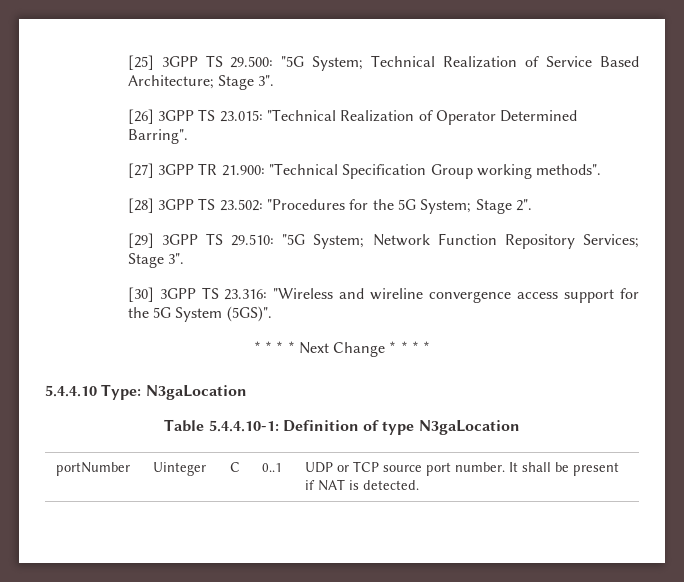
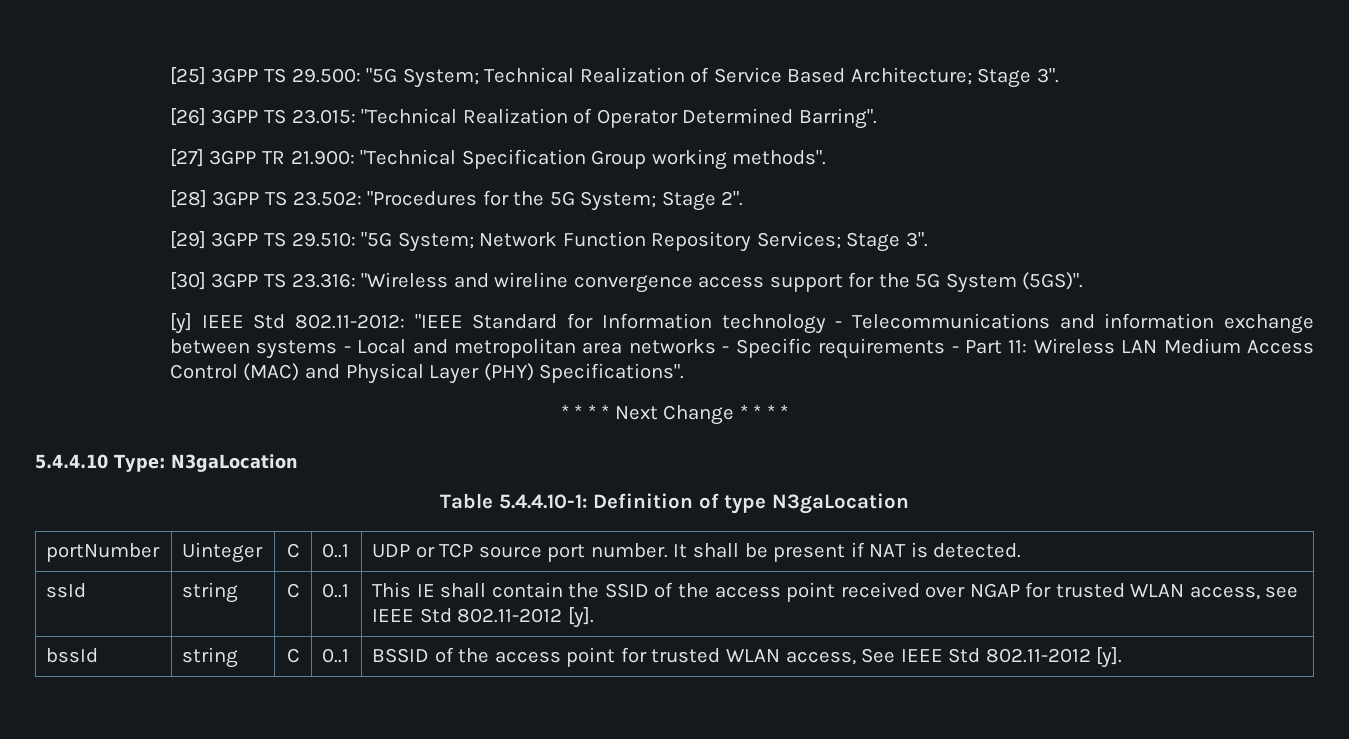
+ [y] IEEE Std 802.11-2012: "IEEE Standard for Information technology - Telecommunications and information exchange between systems - Local and metropolitan area networks - Specific requirements - Part 11: Wireless LAN Medium Access Control (MAC) and Physical Layer (PHY) Specifications".
+ ssId | string | C | 0..1 | This IE shall contain the SSID of the access point received over NGAP for trusted WLAN access, see IEEE Std 802.11-2012 [y].
+ bssId | string | C | 0..1 | BSSID of the access point for trusted WLAN access, See IEEE Std 802.11-2012 [y].

